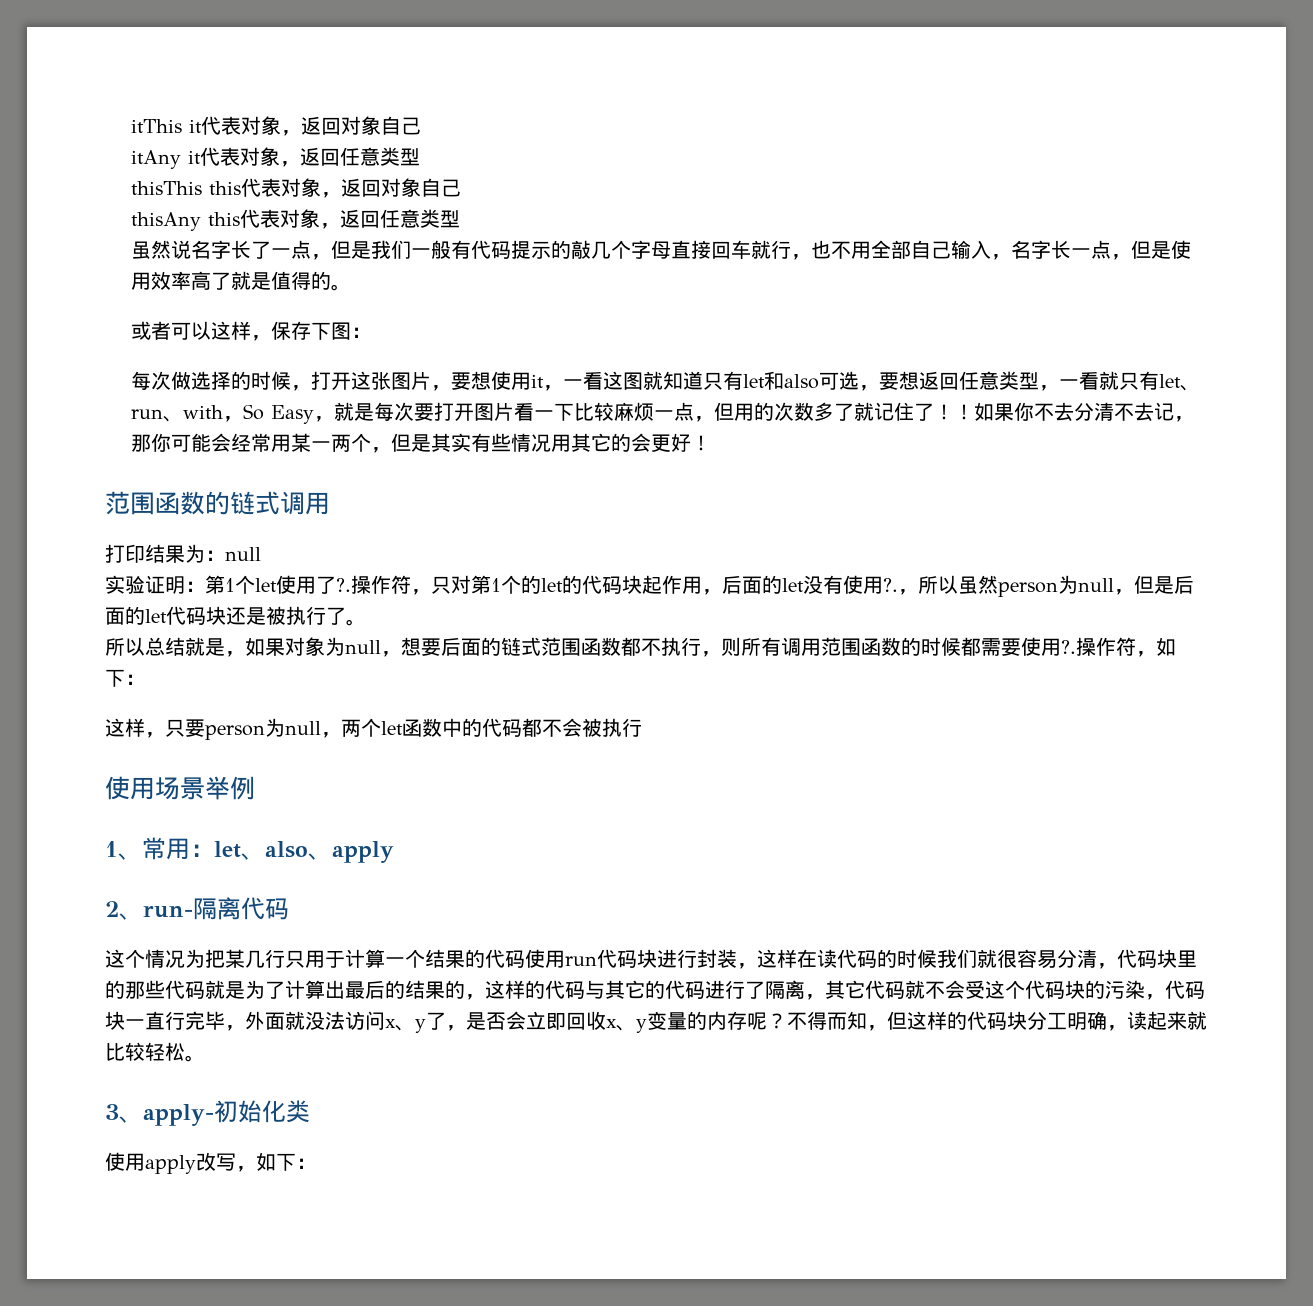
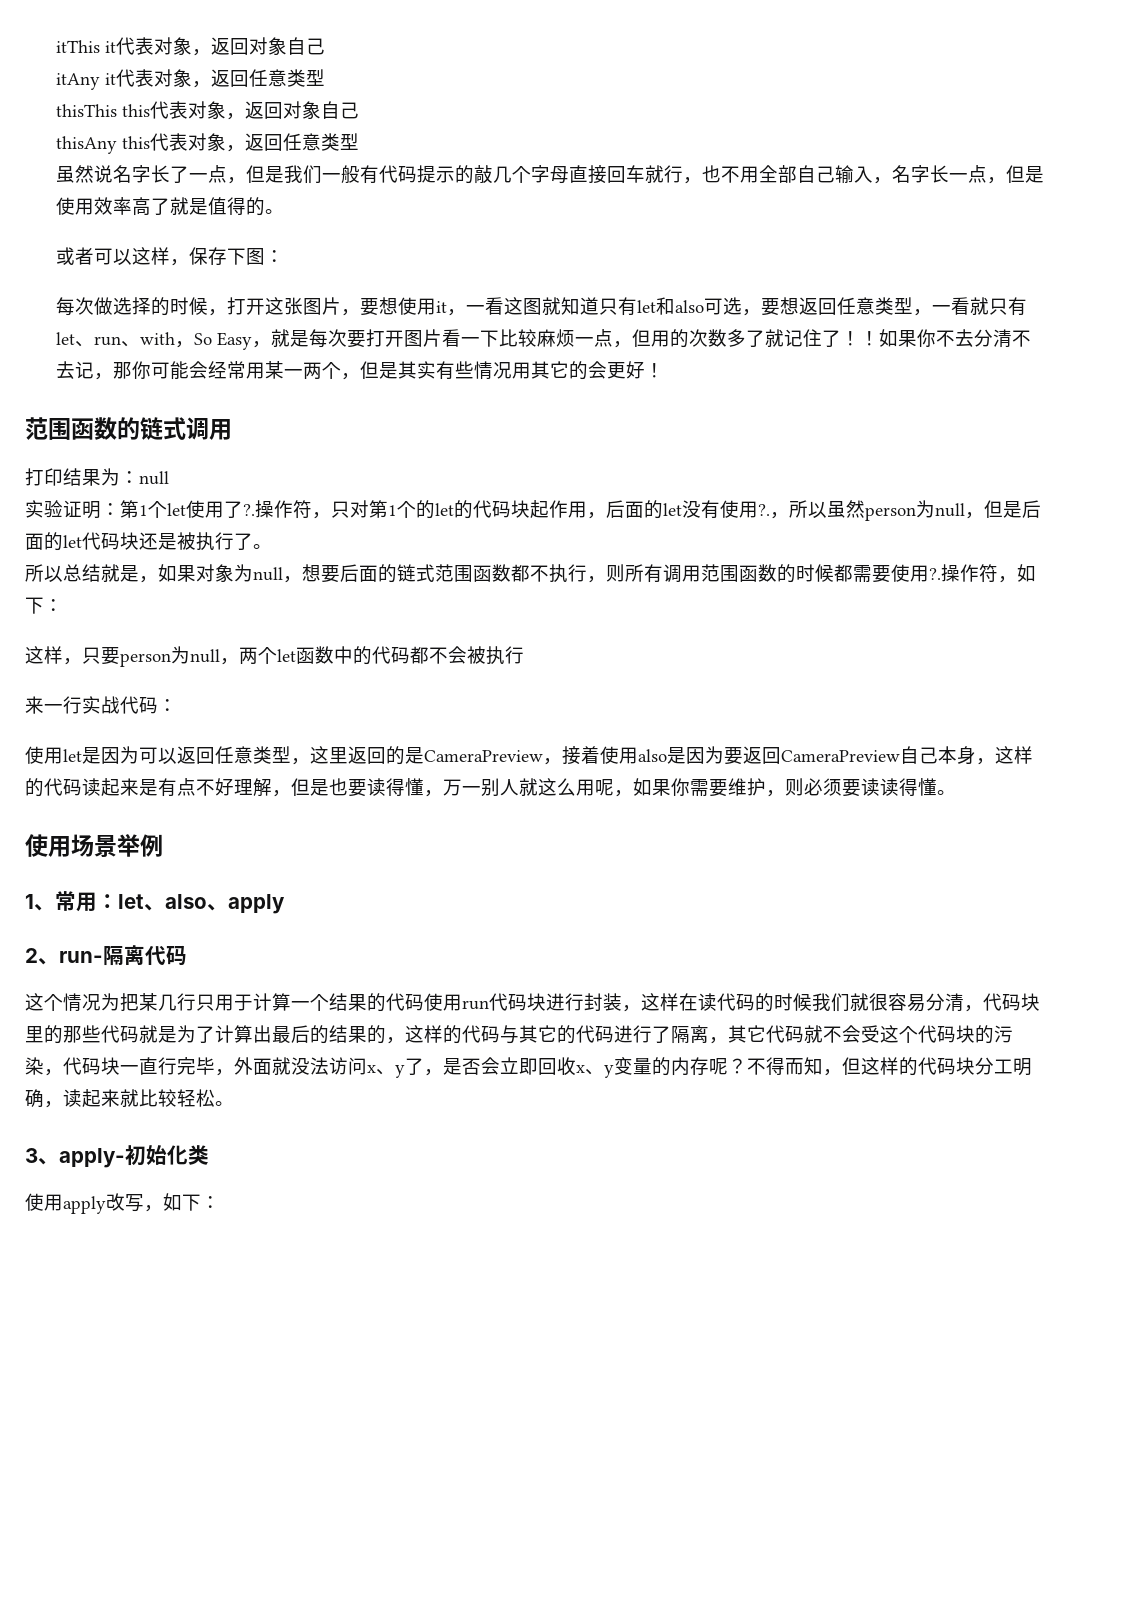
+ 来一行实战代码：
+ 使用let是因为可以返回任意类型，这里返回的是CameraPreview，接着使用also是因为要返回CameraPreview自己本身，这样的代码读起来是有点不好理解，但是也要读得懂，万一别人就这么用呢，如果你需要维护，则必须要读读得懂。

